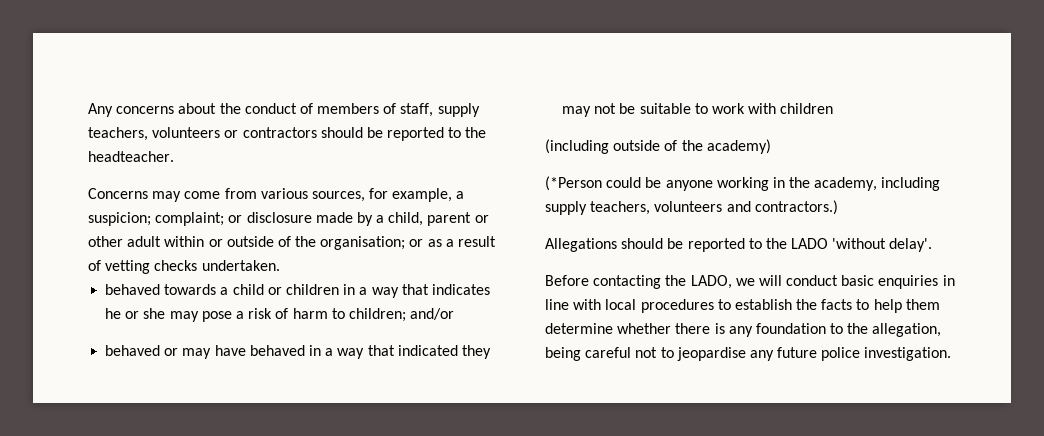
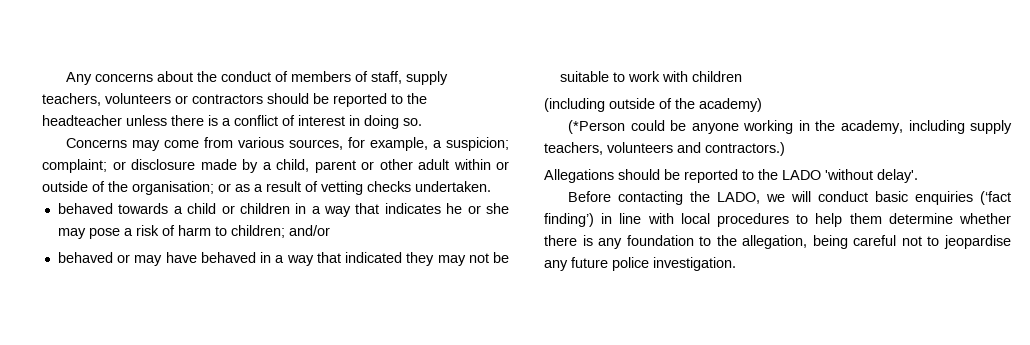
- Any concerns about the conduct of members of staff, supply teachers, volunteers or contractors should be reported to the headteacher.
+ Any concerns about the conduct of members of staff, supply teachers, volunteers or contractors should be reported to the headteacher unless there is a conflict of interest in doing so.
- Before contacting the LADO, we will conduct basic enquiries in line with local procedures to establish the facts to help them determine whether there is any foundation to the allegation, being careful not to jeopardise any future police investigation.
+ Before contacting the LADO, we will conduct basic enquiries (‘fact finding’) in line with local procedures to help them determine whether there is any foundation to the allegation, being careful not to jeopardise any future police investigation.

